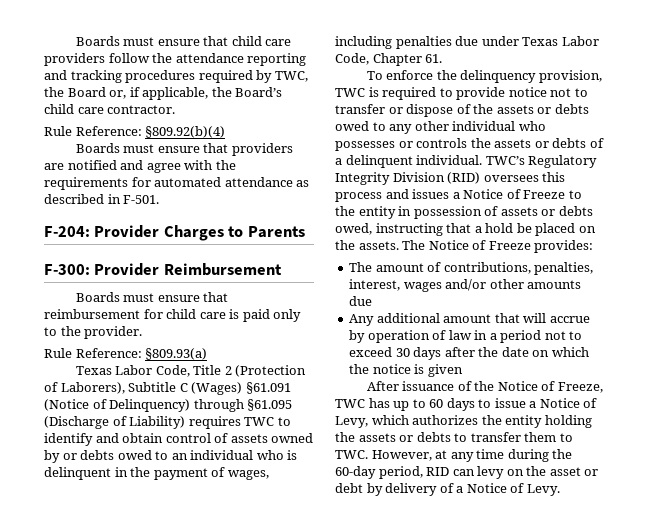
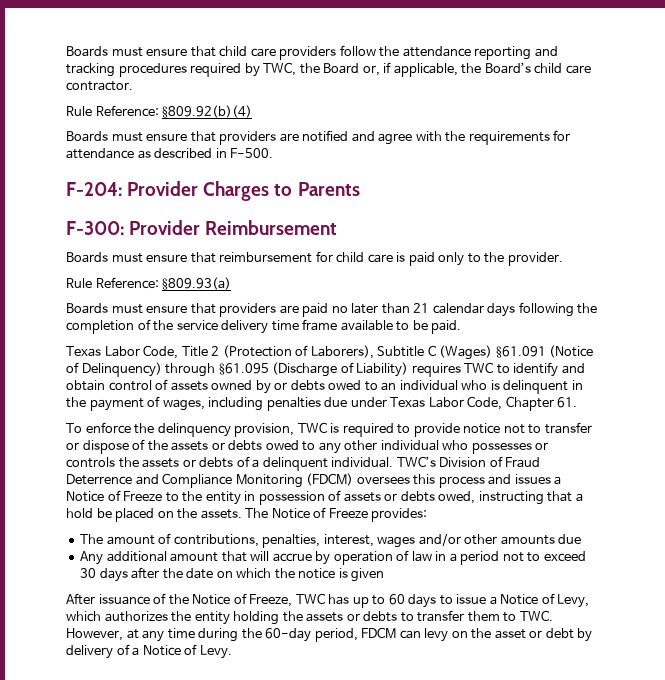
- Boards must ensure that providers are notified and agree with the requirements for automated attendance as described in F-501.
+ Boards must ensure that providers are notified and agree with the requirements for attendance as described in F-500.
+ Boards must ensure that providers are paid no later than 21 calendar days following the completion of the service delivery time frame available to be paid.
- TWC’s Regulatory Integrity Division (RID) oversees this process and issues a Notice of Freeze to the entity in possession of assets or debts owed, instructing that a hold be placed on the assets.
+ TWC’s Division of Fraud Deterrence and Compliance Monitoring (FDCM) oversees this process and issues a Notice of Freeze to the entity in possession of assets or debts owed, instructing that a hold be placed on the assets.
- After issuance of the Notice of Freeze, TWC has up to 60 days to issue a Notice of Levy, which authorizes the entity holding the assets or debts to transfer them to TWC. However, at any time during the 60-day period, RID can levy on the asset or debt by delivery of a Notice of Levy.
+ After issuance of the Notice of Freeze, TWC has up to 60 days to issue a Notice of Levy, which authorizes the entity holding the assets or debts to transfer them to TWC. However, at any time during the 60-day period, FDCM can levy on the asset or debt by delivery of a Notice of Levy.

